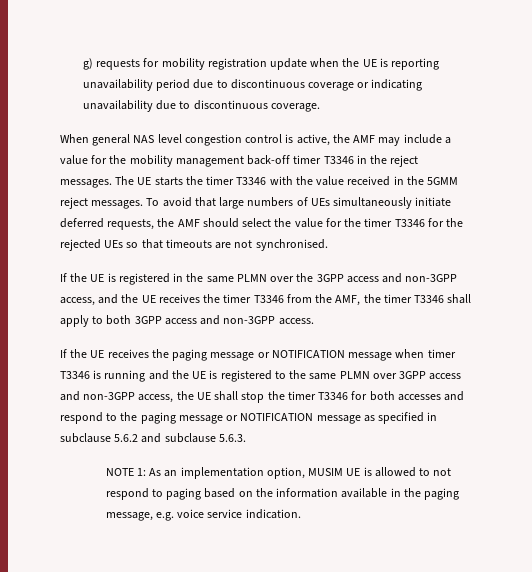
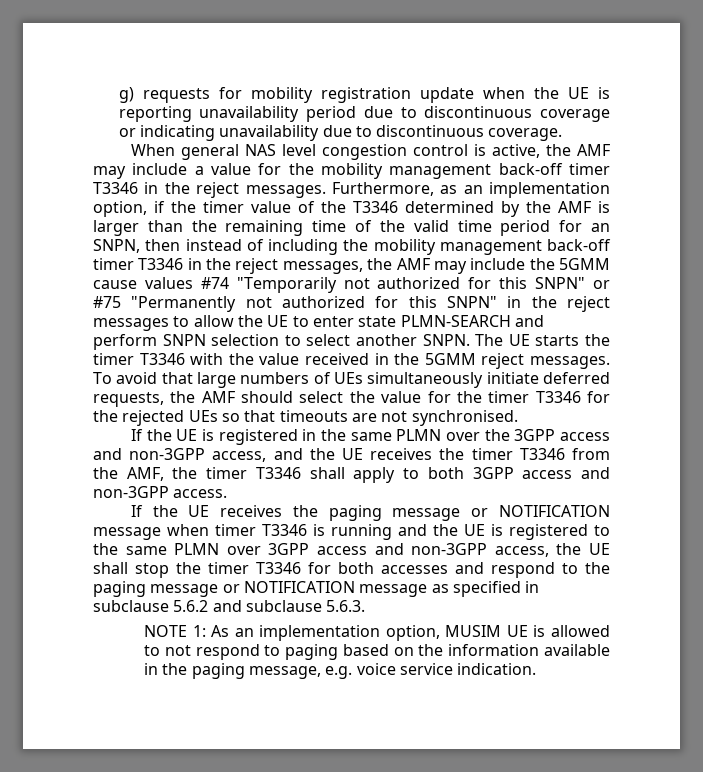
+ Furthermore, as an implementation option, if the timer value of the T3346 determined by the AMF is larger than the remaining time of the valid time period for an SNPN, then instead of including the mobility management back-off timer T3346 in the reject messages, the AMF may include the 5GMM cause values #74 "Temporarily not authorized for this SNPN" or #75 "Permanently not authorized for this SNPN" in the reject messages to allow the UE to enter state PLMN-SEARCH and perform SNPN selection to select another SNPN.

